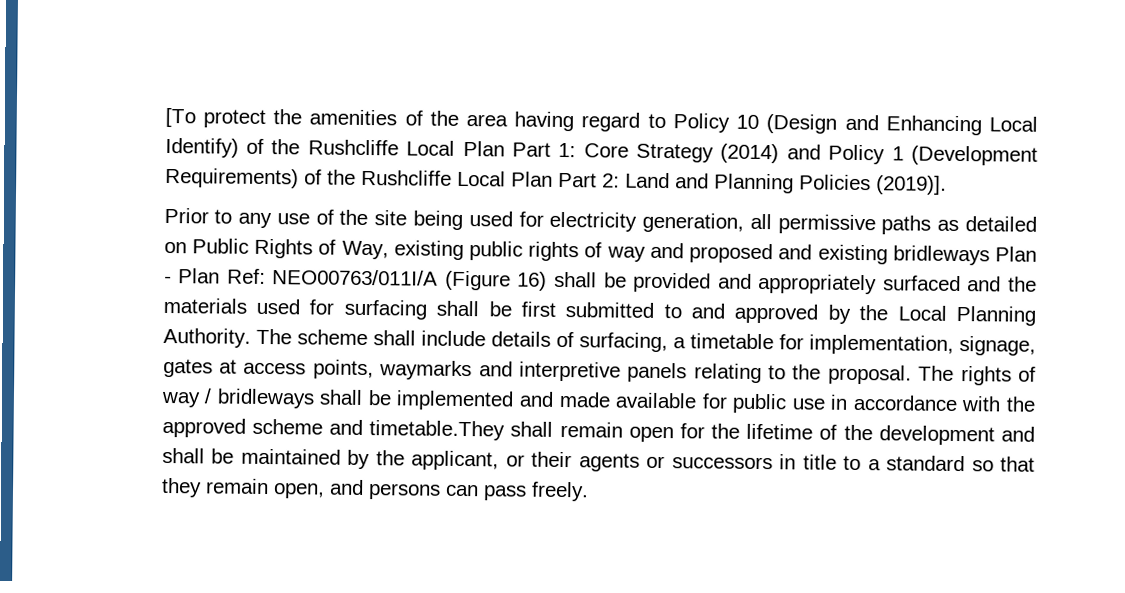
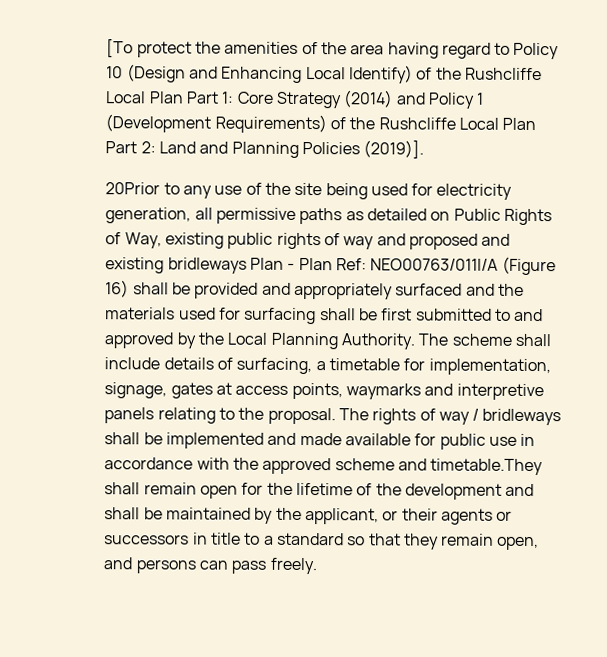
- Prior to any use of the site being used for electricity generation, all permissive paths as detailed on Public Rights of Way, existing public rights of way and proposed and existing bridleways Plan - Plan Ref:
+ 20Prior to any use of the site being used for electricity generation, all permissive paths as detailed on Public Rights of Way, existing public rights of way and proposed and existing bridleways Plan - Plan Ref:

